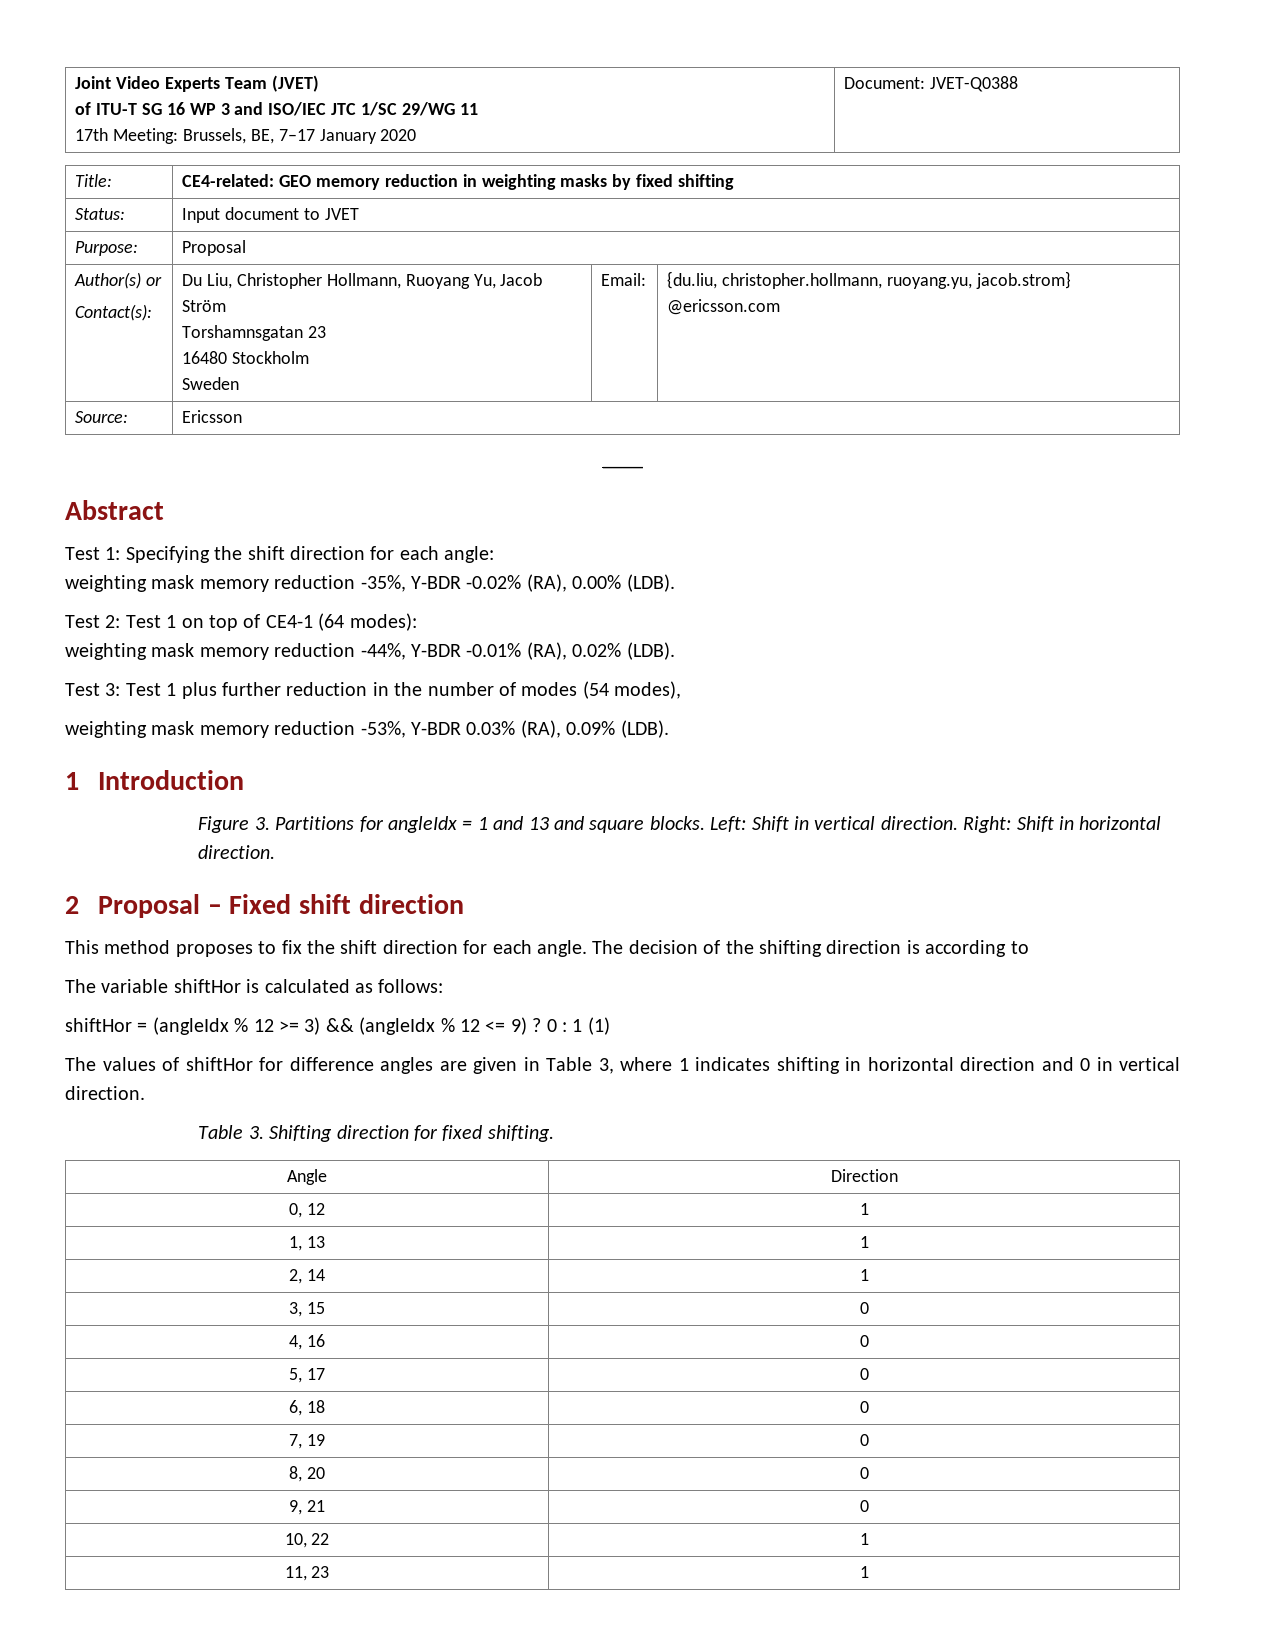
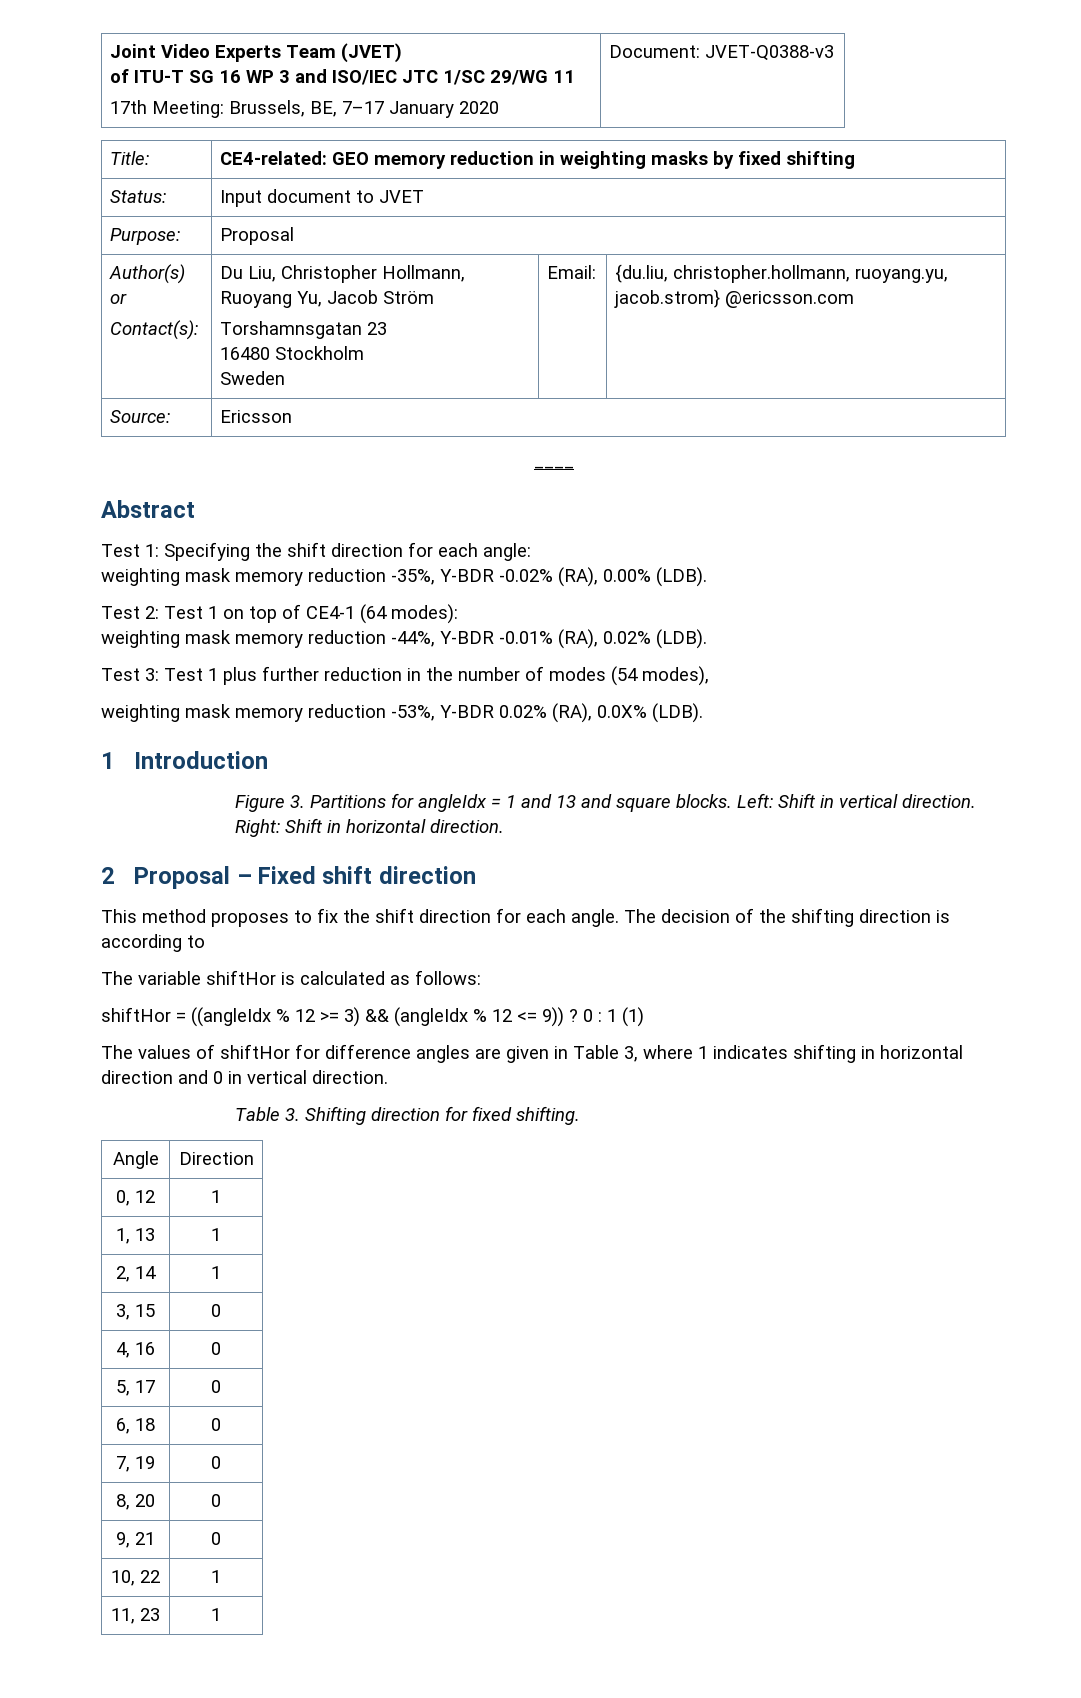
  Joint Video Experts Team (JVET)
  of ITU-T SG 16 WP 3 and ISO/IEC JTC 1/SC 29/WG 11
- 17th Meeting: Brussels, BE, 7–17 January 2020 | Document: JVET-Q0388
+ 17th Meeting: Brussels, BE, 7–17 January 2020 | Document: JVET-Q0388-v3
- weighting mask memory reduction -53%, Y-BDR 0.03% (RA), 0.09% (LDB).
+ weighting mask memory reduction -53%, Y-BDR 0.02% (RA), 0.0X% (LDB).
- shiftHor = (angleIdx % 12 >= 3) && (angleIdx % 12 <= 9) ?
+ shiftHor = ((angleIdx % 12 >= 3) && (angleIdx % 12 <= 9)) ?

